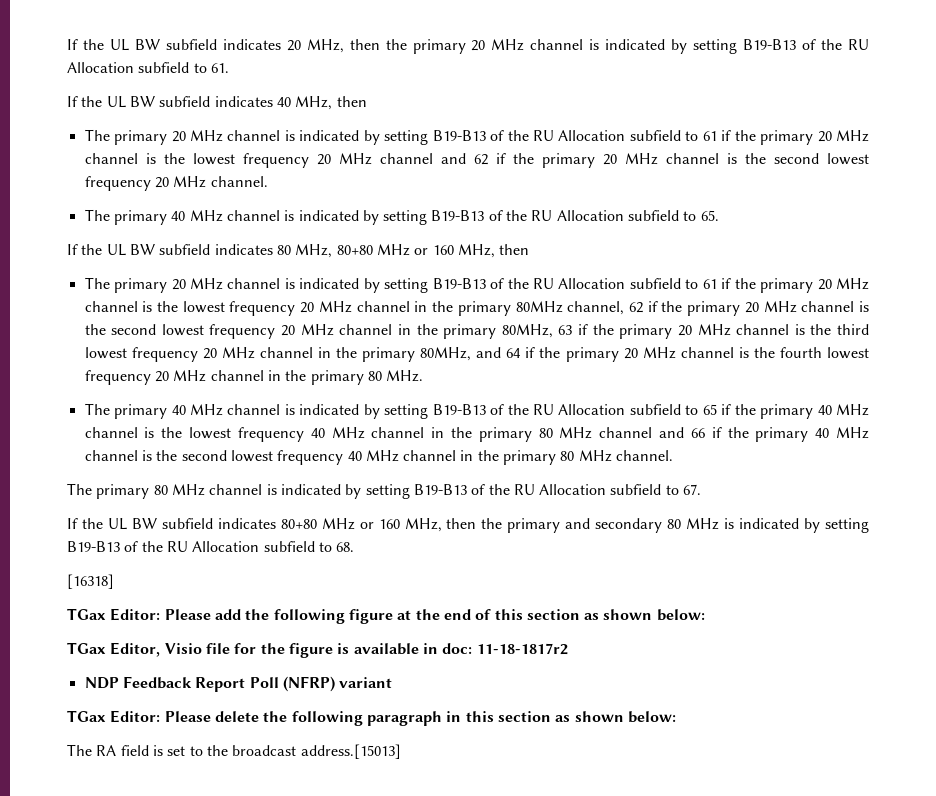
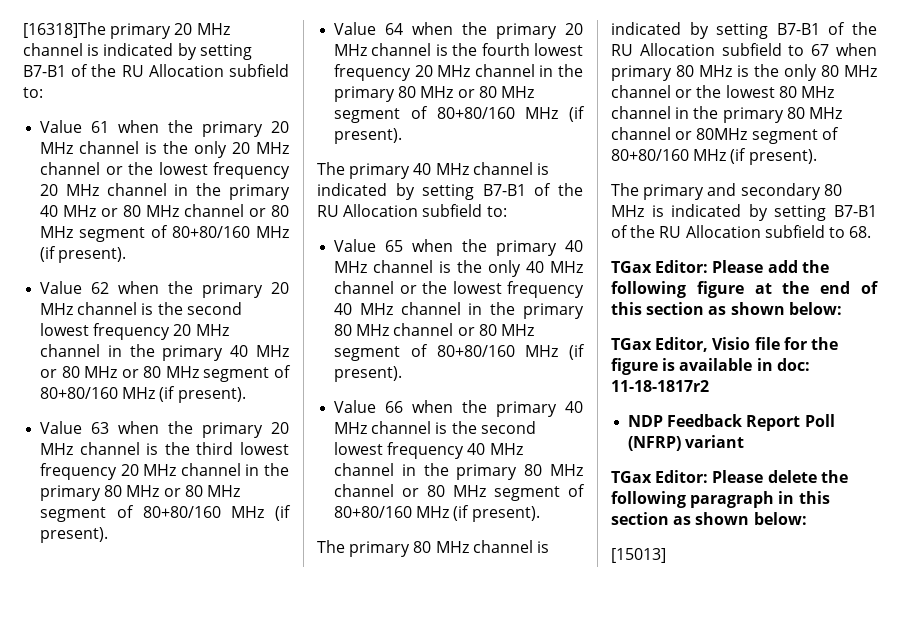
- If the UL BW subfield indicates 20 MHz, then the primary 20 MHz channel is indicated by setting B19-B13 of the RU Allocation subfield to 61.
- If the UL BW subfield indicates 40 MHz, then
- The primary 20 MHz channel is indicated by setting B19-B13 of the RU Allocation subfield to 61 if the primary 20 MHz channel is the lowest frequency 20 MHz channel and 62 if the primary 20 MHz channel is the second lowest frequency 20 MHz channel.
- The primary 40 MHz channel is indicated by setting B19-B13 of the RU Allocation subfield to 65.
- If the UL BW subfield indicates 80 MHz, 80+80 MHz or 160 MHz, then
- The primary 20 MHz channel is indicated by setting B19-B13 of the RU Allocation subfield to 61 if the primary 20 MHz channel is the lowest frequency 20 MHz channel in the primary 80MHz channel, 62 if the primary 20 MHz channel is the second lowest frequency 20 MHz channel in the primary 80MHz, 63 if the primary 20 MHz channel is the third lowest frequency 20 MHz channel in the primary 80MHz, and 64 if the primary 20 MHz channel is the fourth lowest frequency 20 MHz channel in the primary 80 MHz.
- The primary 40 MHz channel is indicated by setting B19-B13 of the RU Allocation subfield to 65 if the primary 40 MHz channel is the lowest frequency 40 MHz channel in the primary 80 MHz channel and 66 if the primary 40 MHz channel is the second lowest frequency 40 MHz channel in the primary 80 MHz channel.
+ [16318]The primary 20 MHz channel is indicated by setting B7-B1 of the RU Allocation subfield to:
+ Value 61 when the primary 20 MHz channel is the only 20 MHz channel or the lowest frequency 20 MHz channel in the primary 40 MHz or 80 MHz channel or 80 MHz segment of 80+80/160 MHz (if present).
+ Value 62 when the primary 20 MHz channel is the second lowest frequency 20 MHz channel in the primary 40 MHz or 80 MHz or 80 MHz segment of 80+80/160 MHz (if present).
+ Value 63 when the primary 20 MHz channel is the third lowest frequency 20 MHz channel in the primary 80 MHz or 80 MHz segment of 80+80/160 MHz (if present).
+ Value 64 when the primary 20 MHz channel is the fourth lowest frequency 20 MHz channel in the primary 80 MHz or 80 MHz segment of 80+80/160 MHz (if present).
+ The primary 40 MHz channel is indicated by setting B7-B1 of the RU Allocation subfield to:
+ Value 65 when the primary 40 MHz channel is the only 40 MHz channel or the lowest frequency 40 MHz channel in the primary 80 MHz channel or 80 MHz segment of 80+80/160 MHz (if present).
+ Value 66 when the primary 40 MHz channel is the second lowest frequency 40 MHz channel in the primary 80 MHz channel or 80 MHz segment of 80+80/160 MHz (if present).
- The primary 80 MHz channel is indicated by setting B19-B13 of the RU Allocation subfield to 67.
- If the UL BW subfield indicates 80+80 MHz or 160 MHz, then the primary and secondary 80 MHz is indicated by setting B19-B13 of the RU Allocation subfield to 68.
+ The primary 80 MHz channel is indicated by setting B7-B1 of the RU Allocation subfield to 67 when primary 80 MHz is the only 80 MHz channel or the lowest 80 MHz channel in the primary 80 MHz channel or 80MHz segment of 80+80/160 MHz (if present).
+ The primary and secondary 80 MHz is indicated by setting B7-B1 of the RU Allocation subfield to 68.
- [16318]
- The RA field is set to the broadcast address.[15013]
+ [15013]

